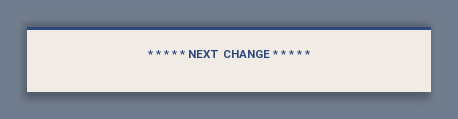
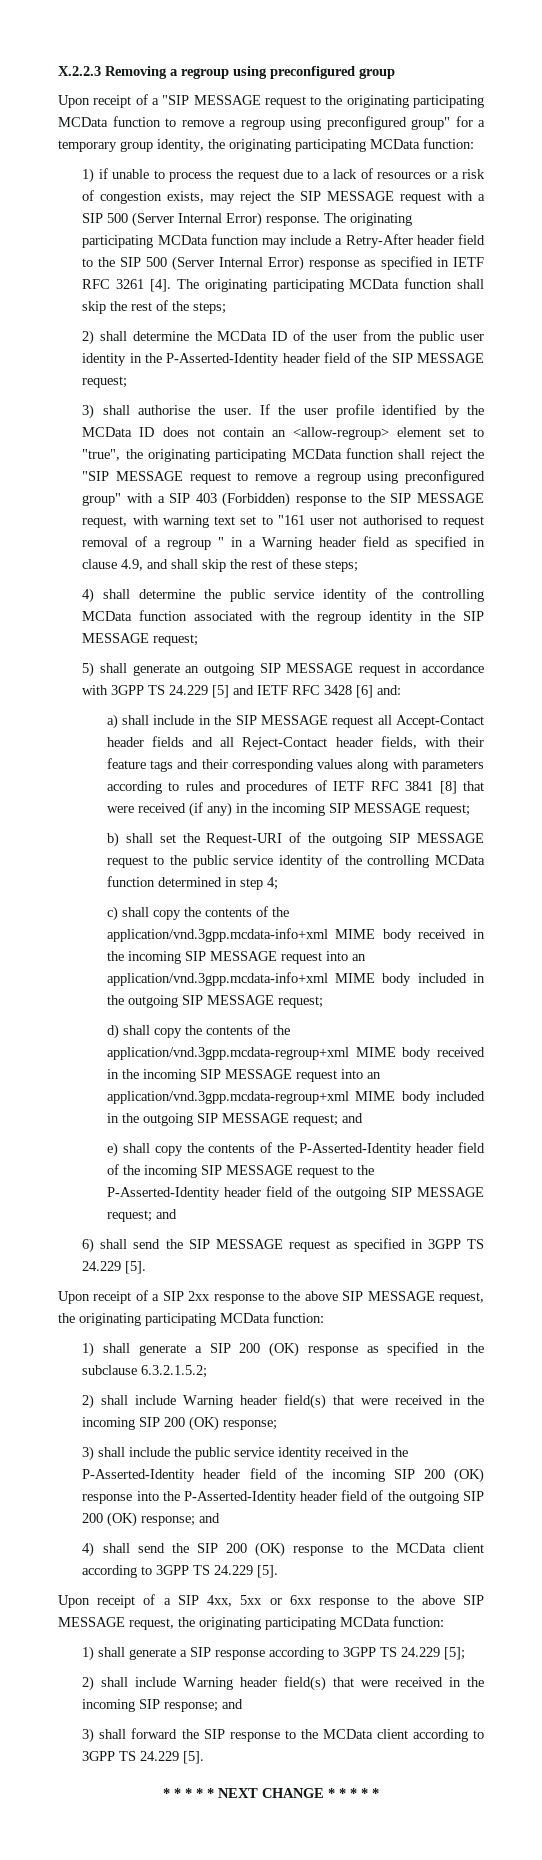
+ X.2.2.3 Removing a regroup using preconfigured group
+ Upon receipt of a "SIP MESSAGE request to the originating participating MCData function to remove a regroup using preconfigured group" for a temporary group identity, the originating participating MCData function:
+ 1) if unable to process the request due to a lack of resources or a risk of congestion exists, may reject the SIP MESSAGE request with a SIP 500 (Server Internal Error) response. The originating participating MCData function may include a Retry-After header field to the SIP 500 (Server Internal Error) response as specified in IETF RFC 3261 [4]. The originating participating MCData function shall skip the rest of the steps;
+ 2) shall determine the MCData ID of the user from the public user identity in the P-Asserted-Identity header field of the SIP MESSAGE request;
+ 3) shall authorise the user. If the user profile identified by the MCData ID does not contain an <allow-regroup> element set to "true", the originating participating MCData function shall reject the "SIP MESSAGE request to remove a regroup using preconfigured group" with a SIP 403 (Forbidden) response to the SIP MESSAGE request, with warning text set to "161 user not authorised to request removal of a regroup " in a Warning header field as specified in clause 4.9, and shall skip the rest of these steps;
+ 4) shall determine the public service identity of the controlling MCData function associated with the regroup identity in the SIP MESSAGE request;
+ 5) shall generate an outgoing SIP MESSAGE request in accordance with 3GPP TS 24.229 [5] and IETF RFC 3428 [6] and:
+ a) shall include in the SIP MESSAGE request all Accept-Contact header fields and all Reject-Contact header fields, with their feature tags and their corresponding values along with parameters according to rules and procedures of IETF RFC 3841 [8] that were received (if any) in the incoming SIP MESSAGE request;
+ b) shall set the Request-URI of the outgoing SIP MESSAGE request to the public service identity of the controlling MCData function determined in step 4;
+ c) shall copy the contents of the application/vnd.3gpp.mcdata-info+xml MIME body received in the incoming SIP MESSAGE request into an application/vnd.3gpp.mcdata-info+xml MIME body included in the outgoing SIP MESSAGE request;
+ d) shall copy the contents of the application/vnd.3gpp.mcdata-regroup+xml MIME body received in the incoming SIP MESSAGE request into an application/vnd.3gpp.mcdata-regroup+xml MIME body included in the outgoing SIP MESSAGE request; and
+ e) shall copy the contents of the P-Asserted-Identity header field of the incoming SIP MESSAGE request to the P-Asserted-Identity header field of the outgoing SIP MESSAGE request; and
+ 6) shall send the SIP MESSAGE request as specified in 3GPP TS 24.229 [5].
+ Upon receipt of a SIP 2xx response to the above SIP MESSAGE request, the originating participating MCData function:
+ 1) shall generate a SIP 200 (OK) response as specified in the subclause 6.3.2.1.5.2;
+ 2) shall include Warning header field(s) that were received in the incoming SIP 200 (OK) response;
+ 3) shall include the public service identity received in the P-Asserted-Identity header field of the incoming SIP 200 (OK) response into the P-Asserted-Identity header field of the outgoing SIP 200 (OK) response; and
+ 4) shall send the SIP 200 (OK) response to the MCData client according to 3GPP TS 24.229 [5].
+ Upon receipt of a SIP 4xx, 5xx or 6xx response to the above SIP MESSAGE request, the originating participating MCData function:
+ 1) shall generate a SIP response according to 3GPP TS 24.229 [5];
+ 2) shall include Warning header field(s) that were received in the incoming SIP response; and
+ 3) shall forward the SIP response to the MCData client according to 3GPP TS 24.229 [5].

